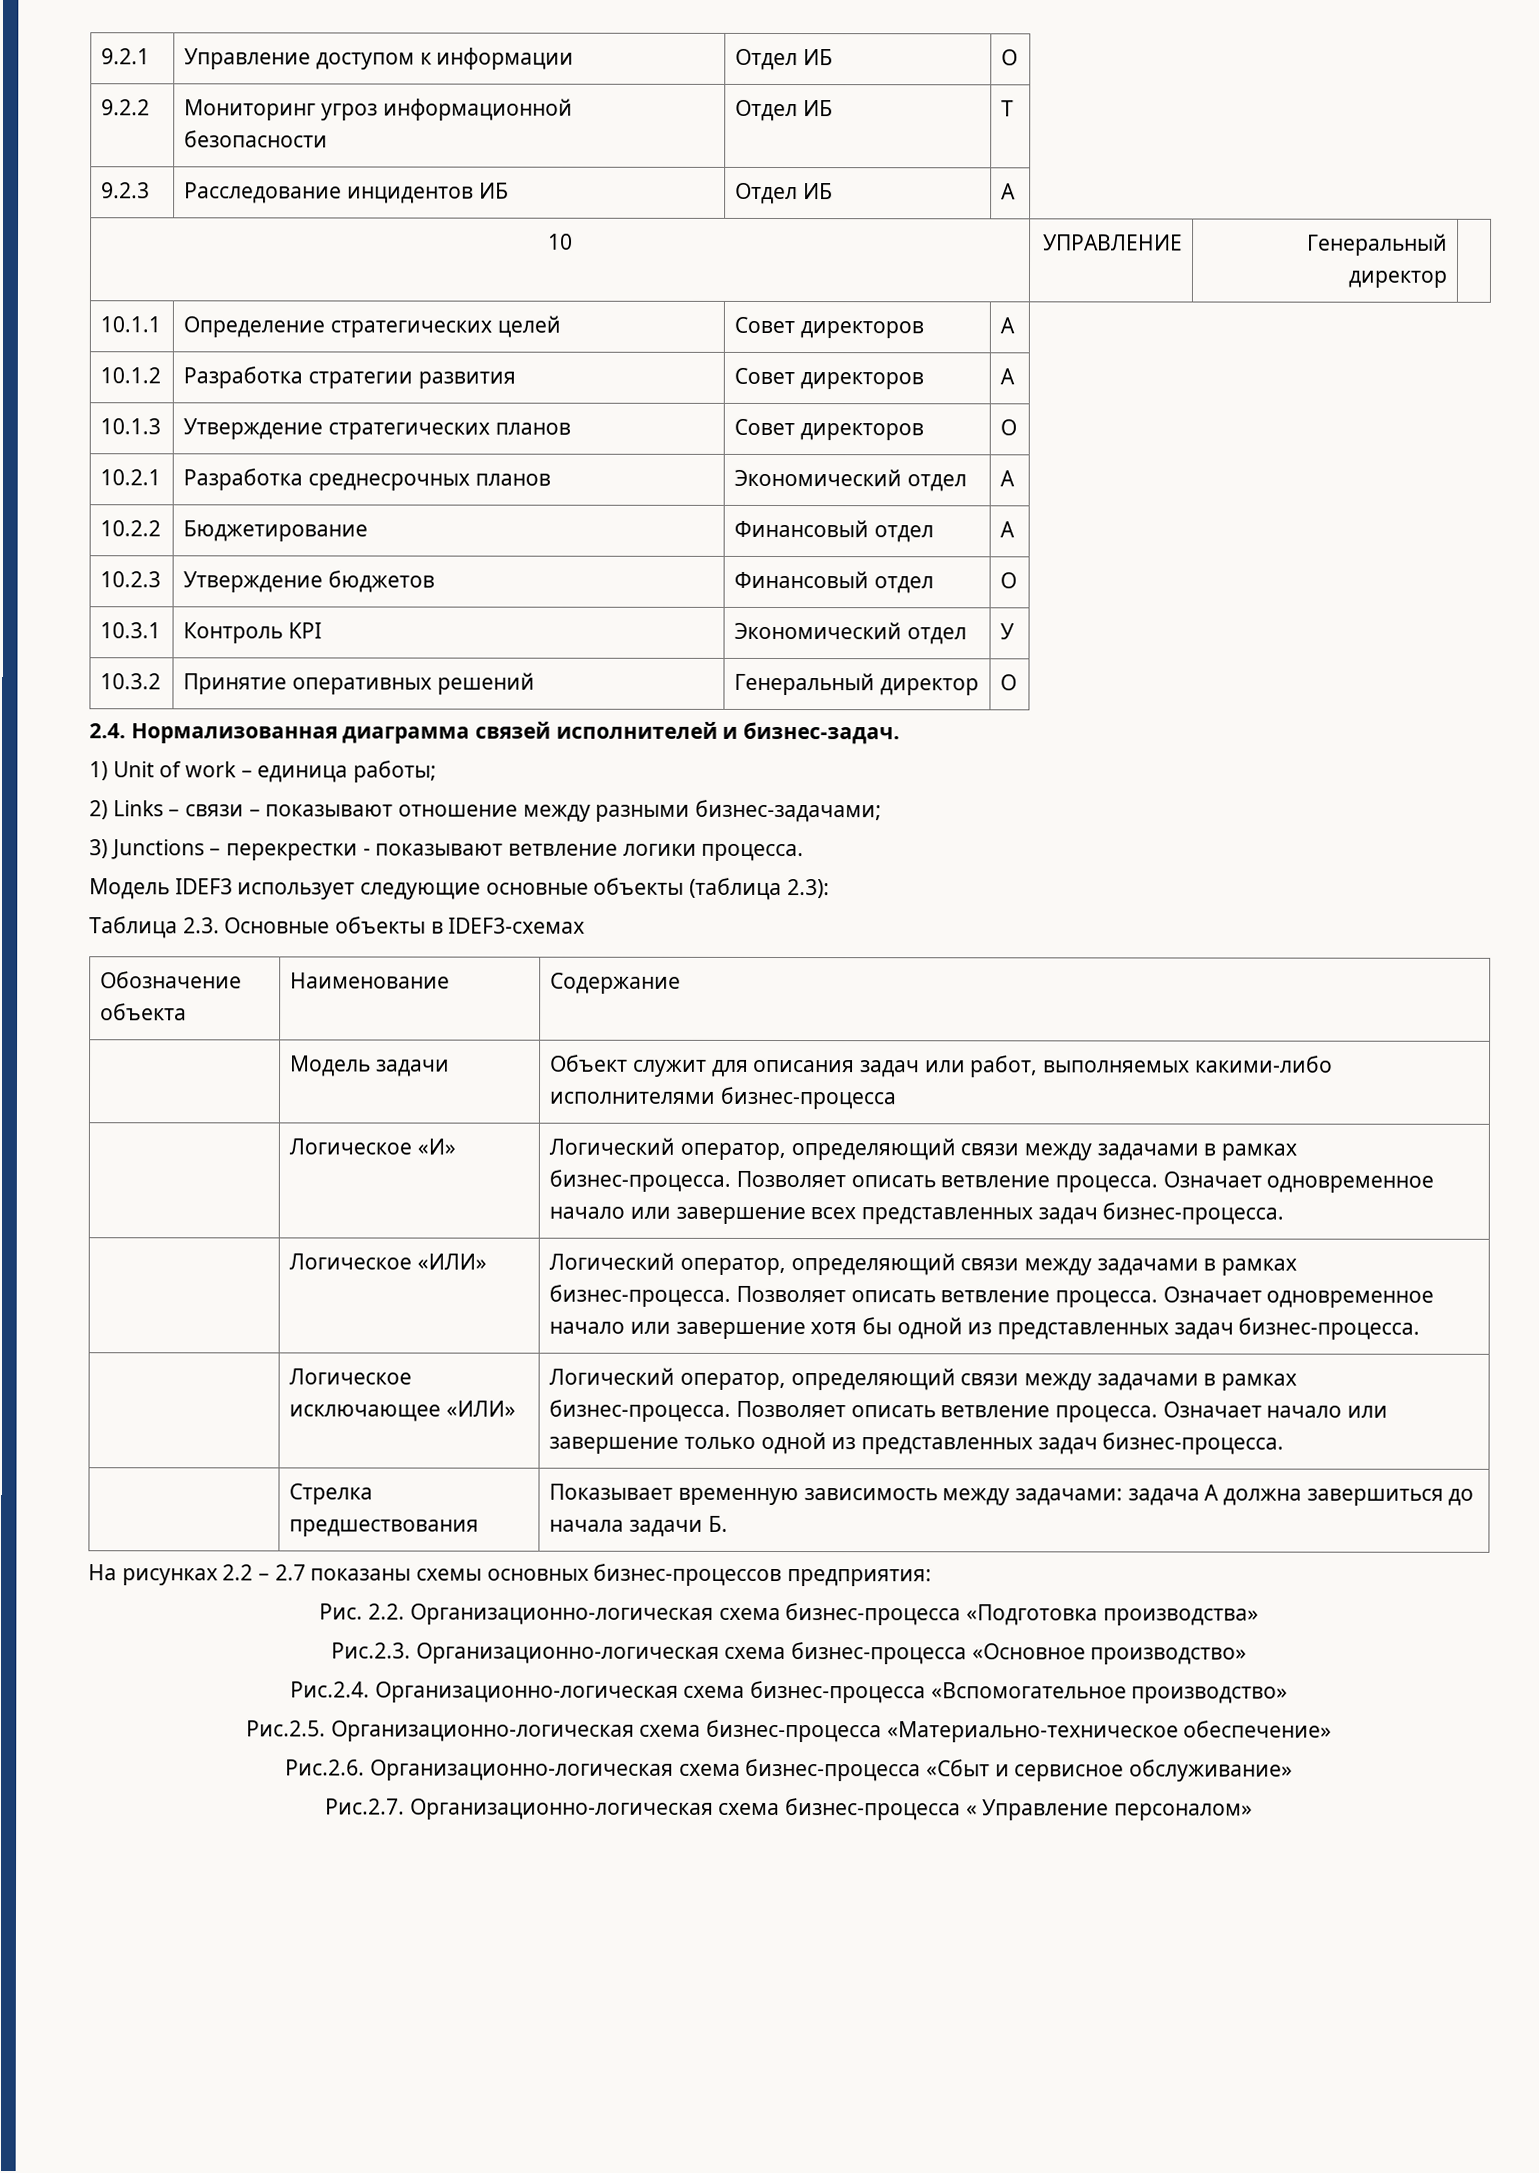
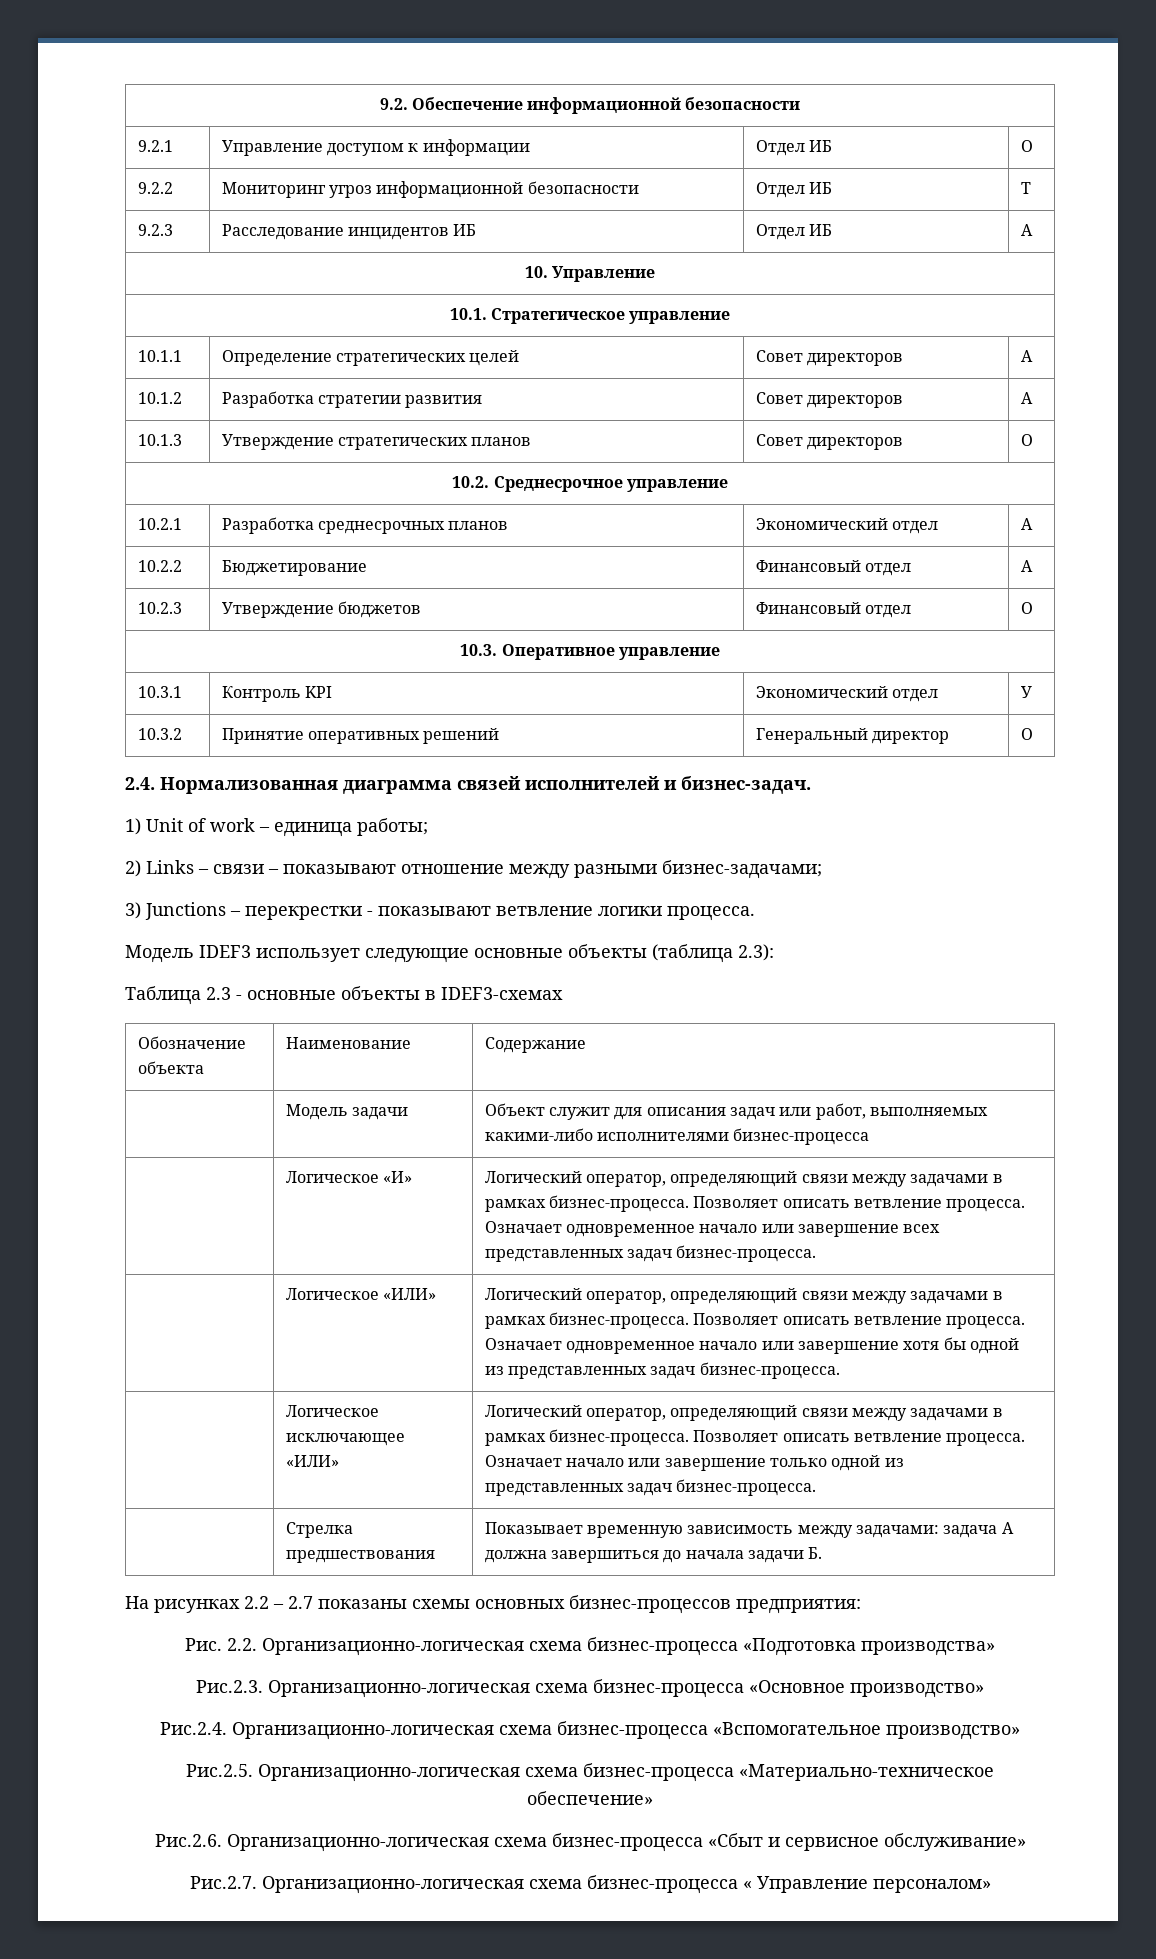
+ 9.2. Обеспечение информационной безопасности
- 10 | УПРАВЛЕНИЕ | Генеральный директор |
+ 10. Управление
+ 10.1. Стратегическое управление
+ 10.2. Среднесрочное управление
+ 10.3. Оперативное управление
- Таблица 2.3. Основные объекты в IDEF3-схемах
+ Таблица 2.3 - основные объекты в IDEF3-схемах

